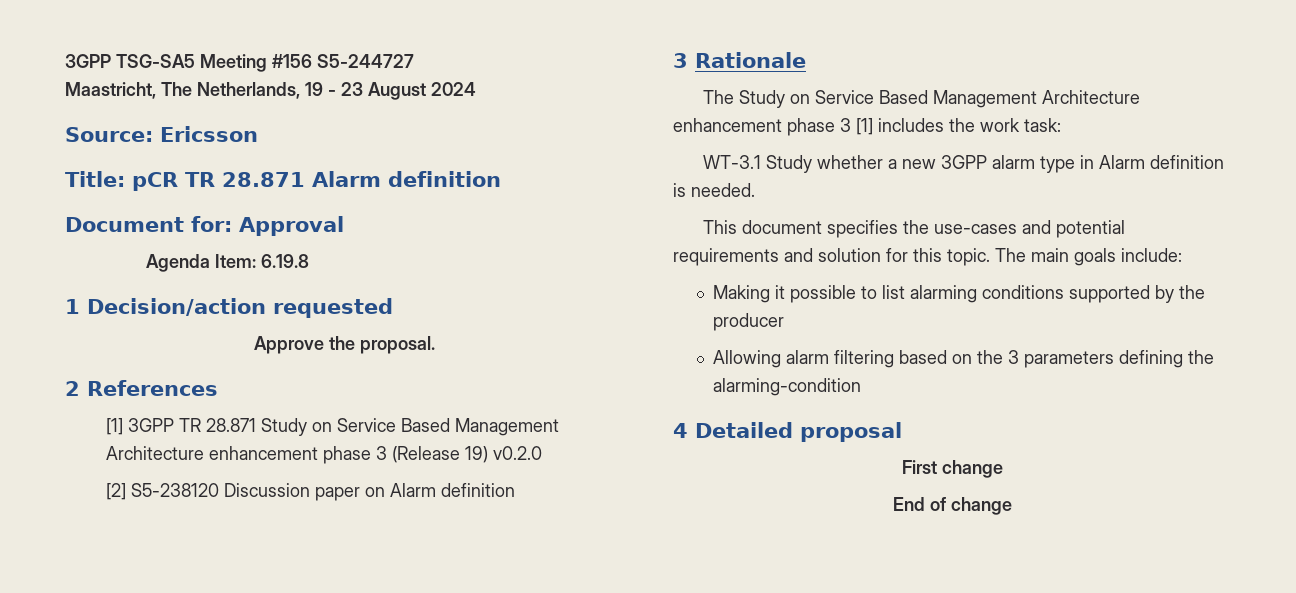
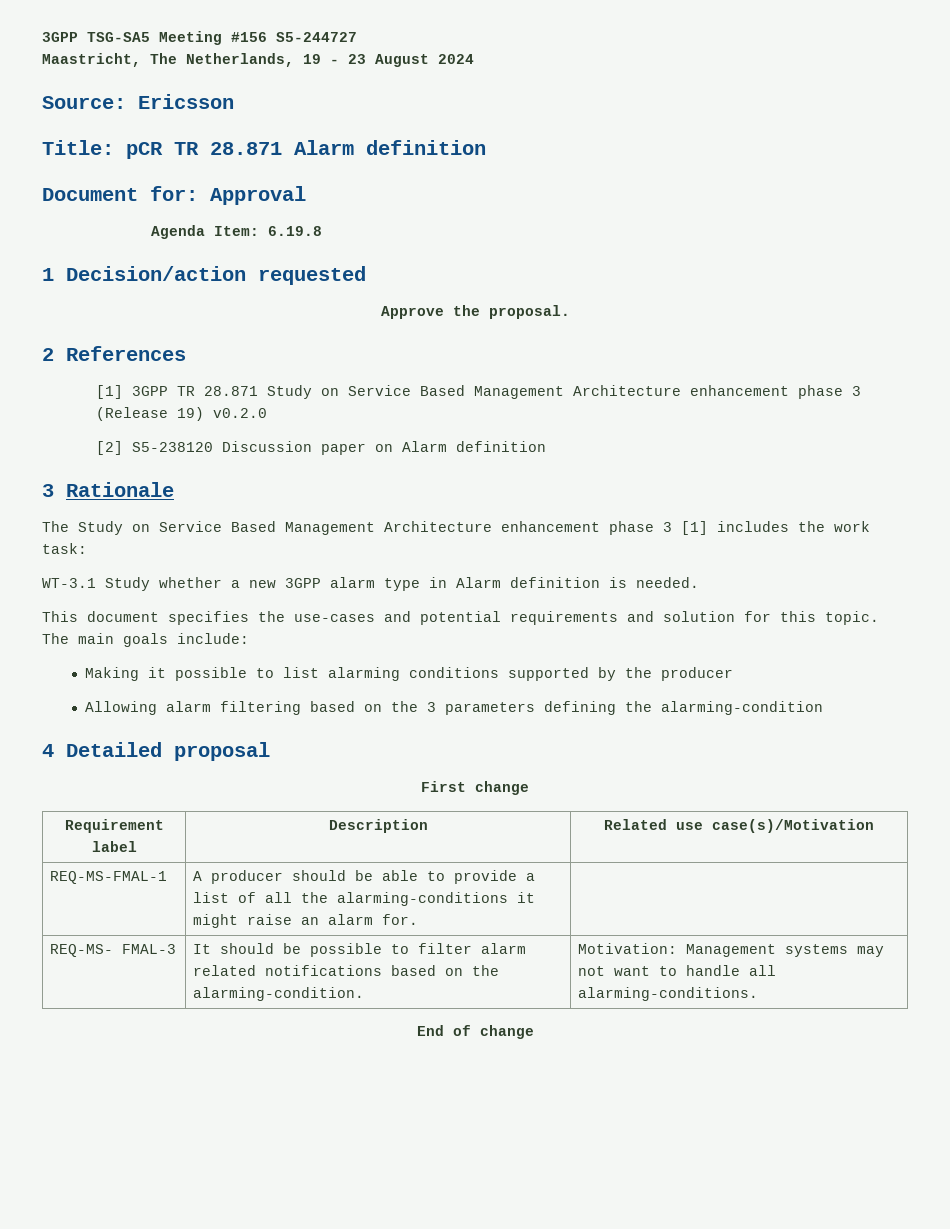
+ Requirement label | Description | Related use case(s)/Motivation
+ REQ-MS-FMAL-1 | A producer should be able to provide a list of all the alarming-conditions it might raise an alarm for. |
+ REQ-MS- FMAL-3 | It should be possible to filter alarm related notifications based on the alarming-condition. | Motivation: Management systems may not want to handle all alarming-conditions.

